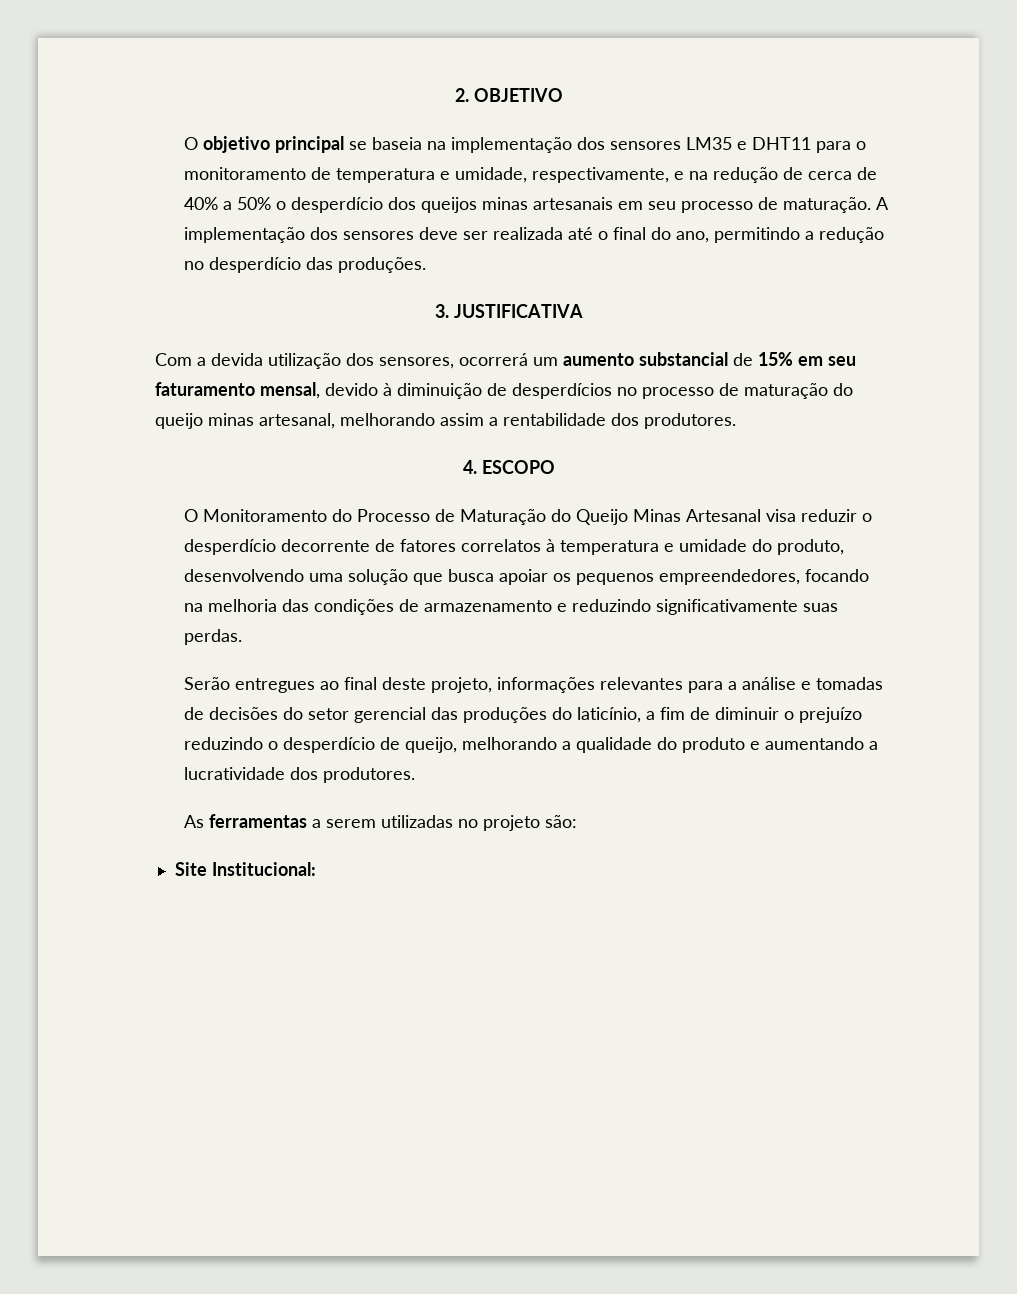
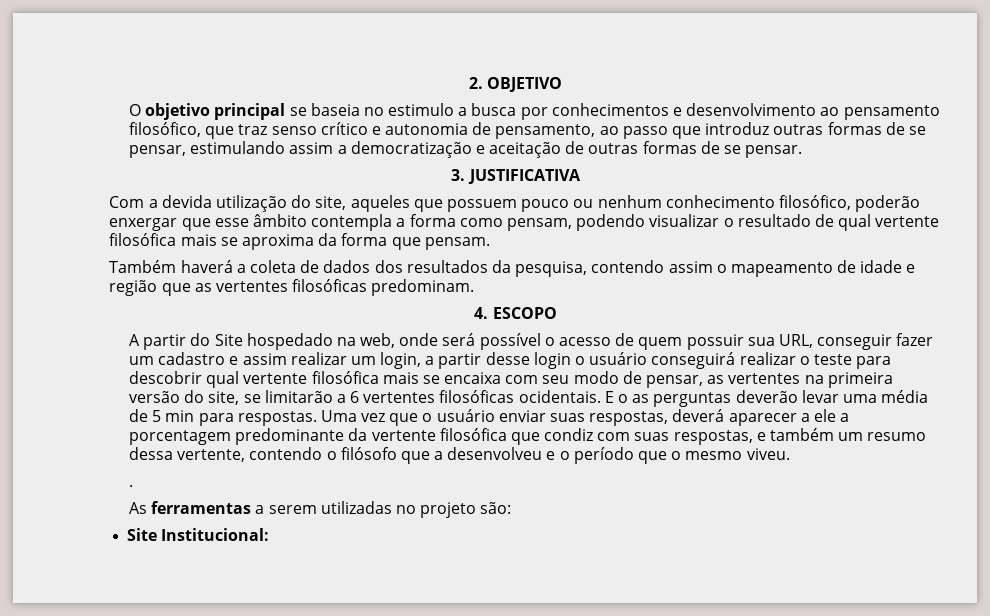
- O objetivo principal se baseia na implementação dos sensores LM35 e DHT11 para o monitoramento de temperatura e umidade, respectivamente, e na redução de cerca de 40% a 50% o desperdício dos queijos minas artesanais em seu processo de maturação. A implementação dos sensores deve ser realizada até o final do ano, permitindo a redução no desperdício das produções.
+ O objetivo principal se baseia no estimulo a busca por conhecimentos e desenvolvimento ao pensamento filosófico, que traz senso crítico e autonomia de pensamento, ao passo que introduz outras formas de se pensar, estimulando assim a democratização e aceitação de outras formas de se pensar.
- Com a devida utilização dos sensores, ocorrerá um aumento substancial de 15% em seu faturamento mensal, devido à diminuição de desperdícios no processo de maturação do queijo minas artesanal, melhorando assim a rentabilidade dos produtores.
+ Com a devida utilização do site, aqueles que possuem pouco ou nenhum conhecimento filosófico, poderão enxergar que esse âmbito contempla a forma como pensam, podendo visualizar o resultado de qual vertente filosófica mais se aproxima da forma que pensam.
+ Também haverá a coleta de dados dos resultados da pesquisa, contendo assim o mapeamento de idade e região que as vertentes filosóficas predominam.
  4. ESCOPO
- O Monitoramento do Processo de Maturação do Queijo Minas Artesanal visa reduzir o desperdício decorrente de fatores correlatos à temperatura e umidade do produto, desenvolvendo uma solução que busca apoiar os pequenos empreendedores, focando na melhoria das condições de armazenamento e reduzindo significativamente suas perdas.
- Serão entregues ao final deste projeto, informações relevantes para a análise e tomadas de decisões do setor gerencial das produções do laticínio, a fim de diminuir o prejuízo reduzindo o desperdício de queijo, melhorando a qualidade do produto e aumentando a lucratividade dos produtores.
+ A partir do Site hospedado na web, onde será possível o acesso de quem possuir sua URL, conseguir fazer um cadastro e assim realizar um login, a partir desse login o usuário conseguirá realizar o teste para descobrir qual vertente filosófica mais se encaixa com seu modo de pensar, as vertentes na primeira versão do site, se limitarão a 6 vertentes filosóficas ocidentais. E o as perguntas deverão levar uma média de 5 min para respostas. Uma vez que o usuário enviar suas respostas, deverá aparecer a ele a porcentagem predominante da vertente filosófica que condiz com suas respostas, e também um resumo dessa vertente, contendo o filósofo que a desenvolveu e o período que o mesmo viveu.
+ .

